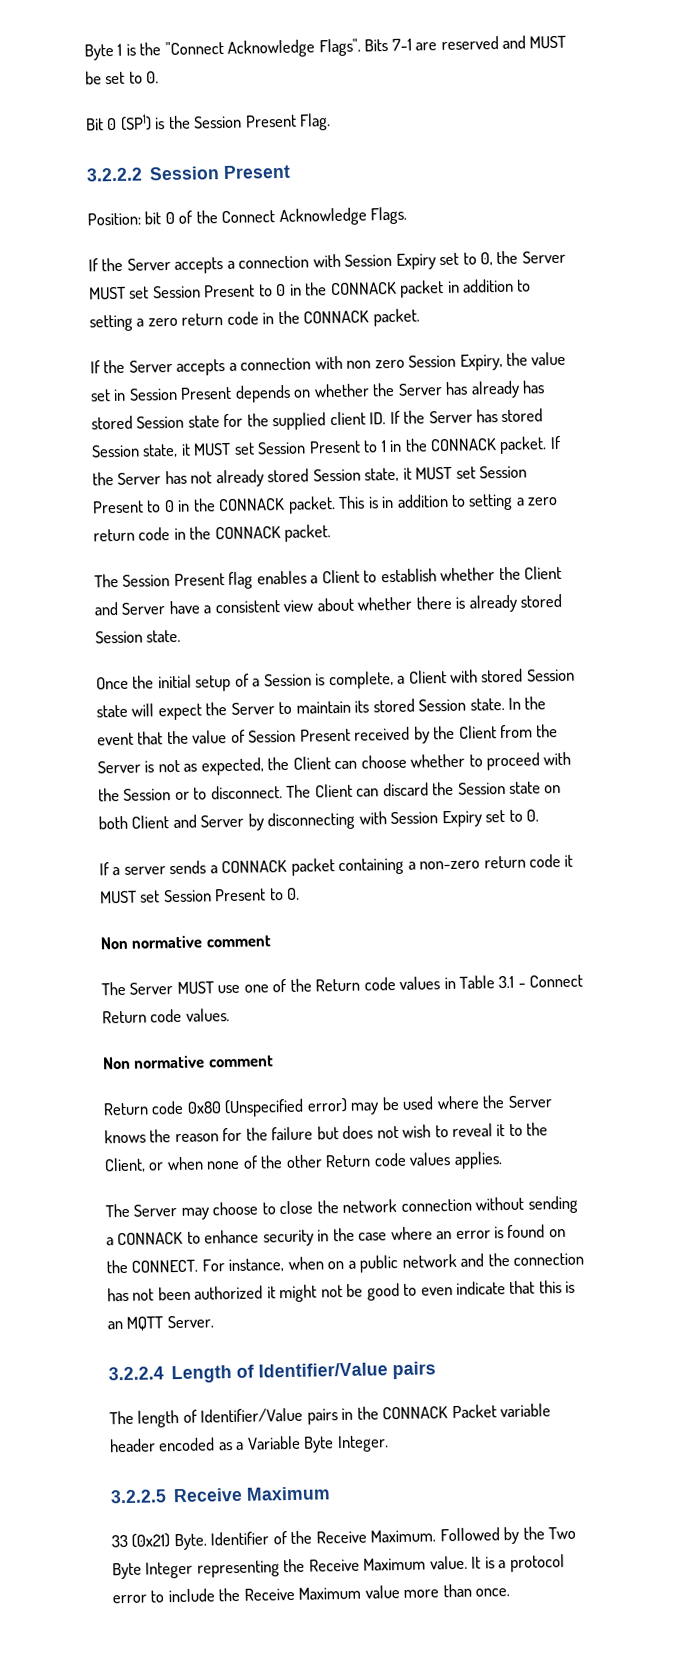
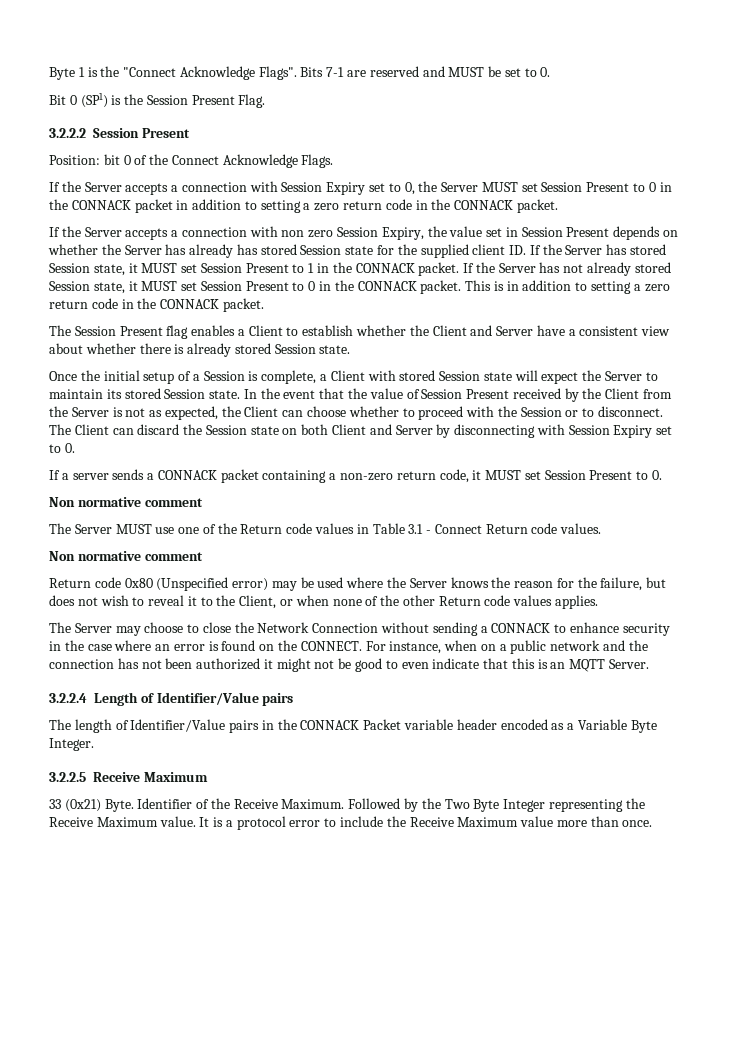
- If a server sends a CONNACK packet containing a non-zero return code it MUST set Session Present to 0.
+ If a server sends a CONNACK packet containing a non-zero return code, it MUST set Session Present to 0.
- Return code 0x80 (Unspecified error) may be used where the Server knows the reason for the failure but does not wish to reveal it to the Client, or when none of the other Return code values applies.
+ Return code 0x80 (Unspecified error) may be used where the Server knows the reason for the failure, but does not wish to reveal it to the Client, or when none of the other Return code values applies.
- The Server may choose to close the network connection without sending a CONNACK to enhance security in the case where an error is found on the CONNECT.
+ The Server may choose to close the Network Connection without sending a CONNACK to enhance security in the case where an error is found on the CONNECT.

